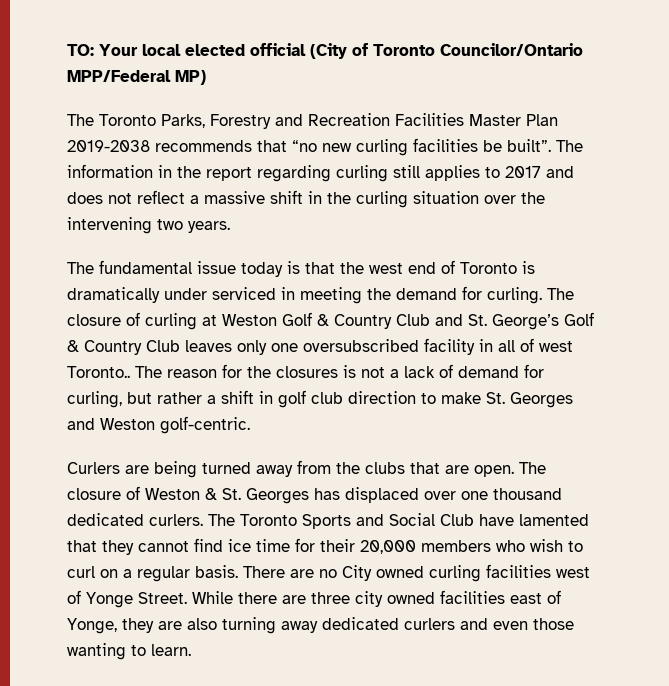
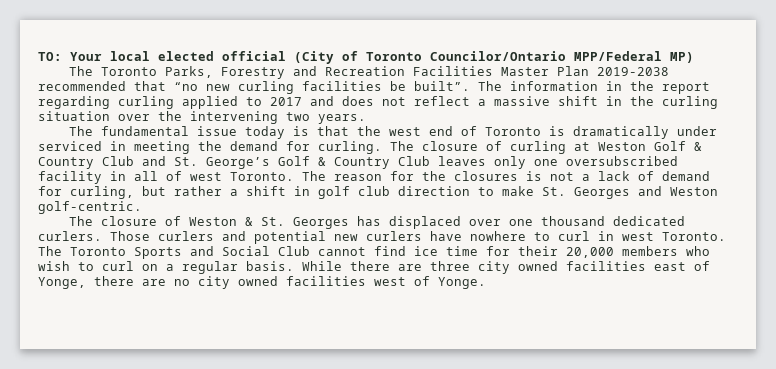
- The Toronto Parks, Forestry and Recreation Facilities Master Plan 2019-2038 recommends that “no new curling facilities be built”.
+ The Toronto Parks, Forestry and Recreation Facilities Master Plan 2019-2038 recommended that “no new curling facilities be built”.
- The information in the report regarding curling still applies to 2017 and does not reflect a massive shift in the curling situation over the intervening two years.
+ The information in the report regarding curling applied to 2017 and does not reflect a massive shift in the curling situation over the intervening two years.
- The closure of curling at Weston Golf & Country Club and St. George’s Golf & Country Club leaves only one oversubscribed facility in all of west Toronto..
+ The closure of curling at Weston Golf & Country Club and St. George’s Golf & Country Club leaves only one oversubscribed facility in all of west Toronto.
- Curlers are being turned away from the clubs that are open.
+ Those curlers and potential new curlers have nowhere to curl in west Toronto.
- The Toronto Sports and Social Club have lamented that they cannot find ice time for their 20,000 members who wish to curl on a regular basis.
+ The Toronto Sports and Social Club cannot find ice time for their 20,000 members who wish to curl on a regular basis.
- There are no City owned curling facilities west of Yonge Street.
- While there are three city owned facilities east of Yonge, they are also turning away dedicated curlers and even those wanting to learn.
+ While there are three city owned facilities east of Yonge, there are no city owned facilities west of Yonge.

